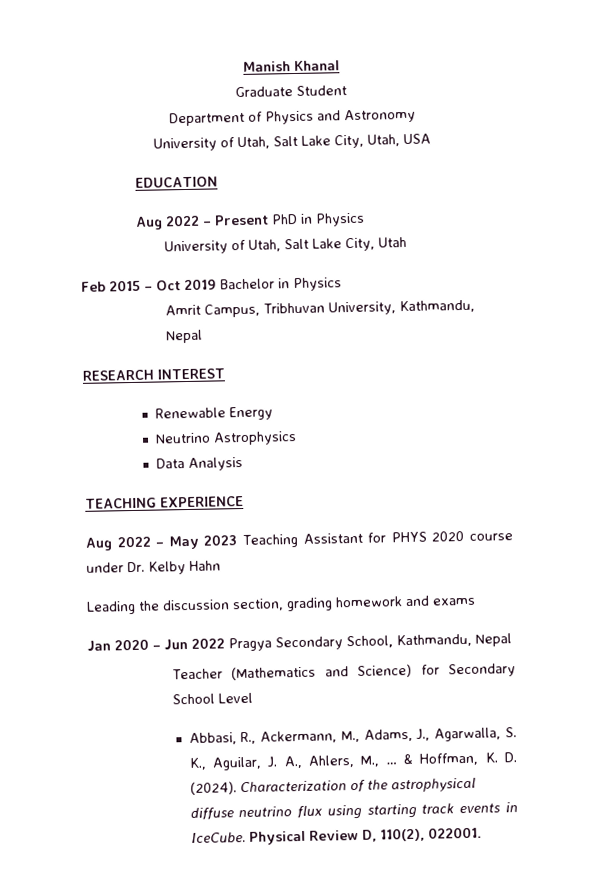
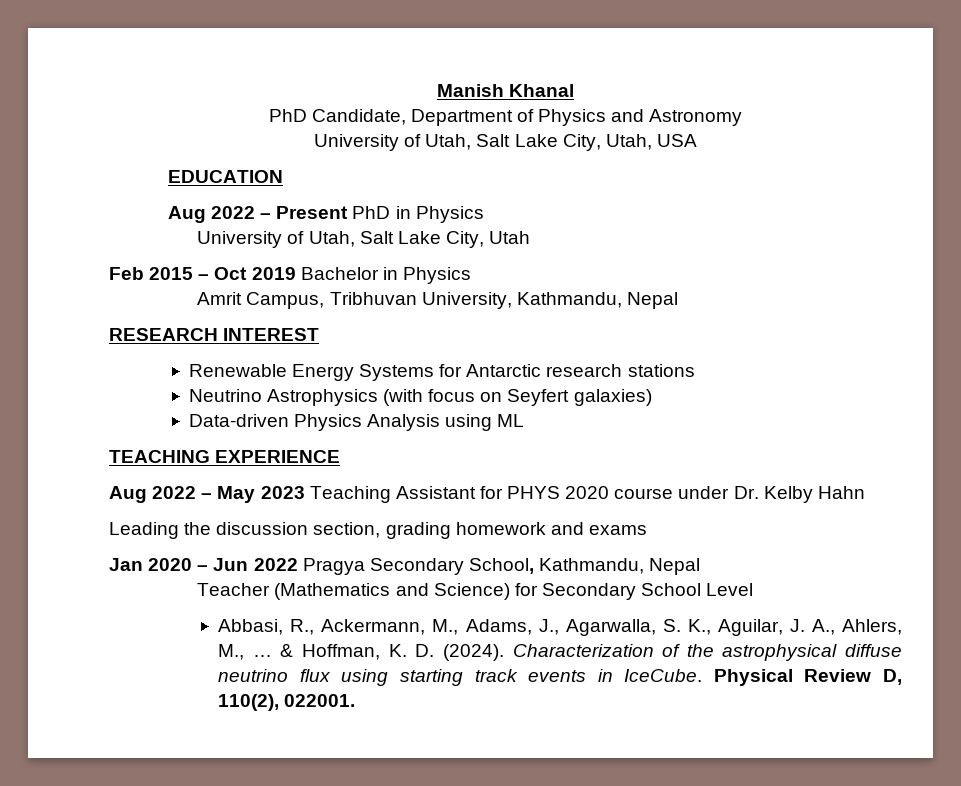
- Graduate Student
- Department of Physics and Astronomy
+ PhD Candidate, Department of Physics and Astronomy
- Renewable Energy
- Neutrino Astrophysics
- Data Analysis
+ Renewable Energy Systems for Antarctic research stations
+ Neutrino Astrophysics (with focus on Seyfert galaxies)
+ Data-driven Physics Analysis using ML

